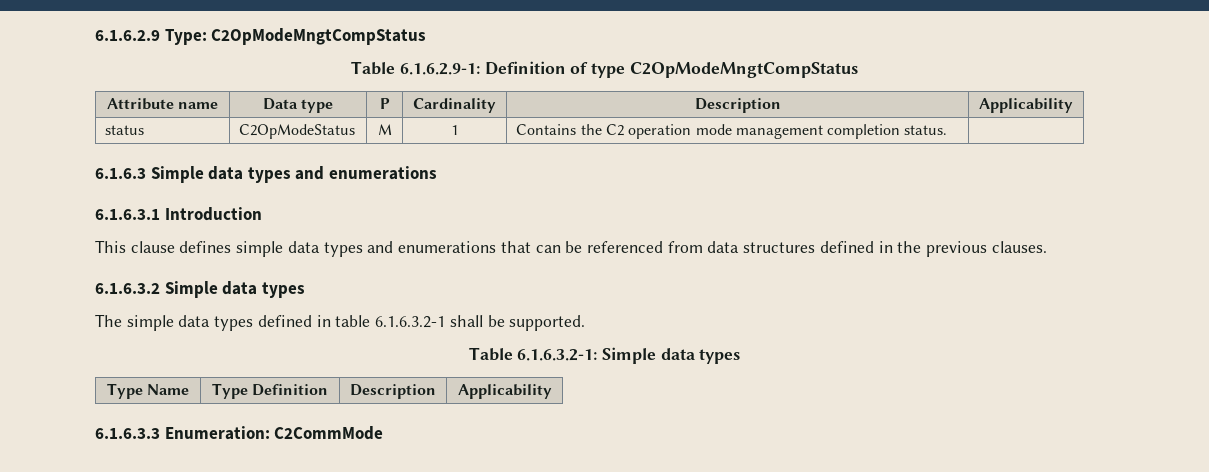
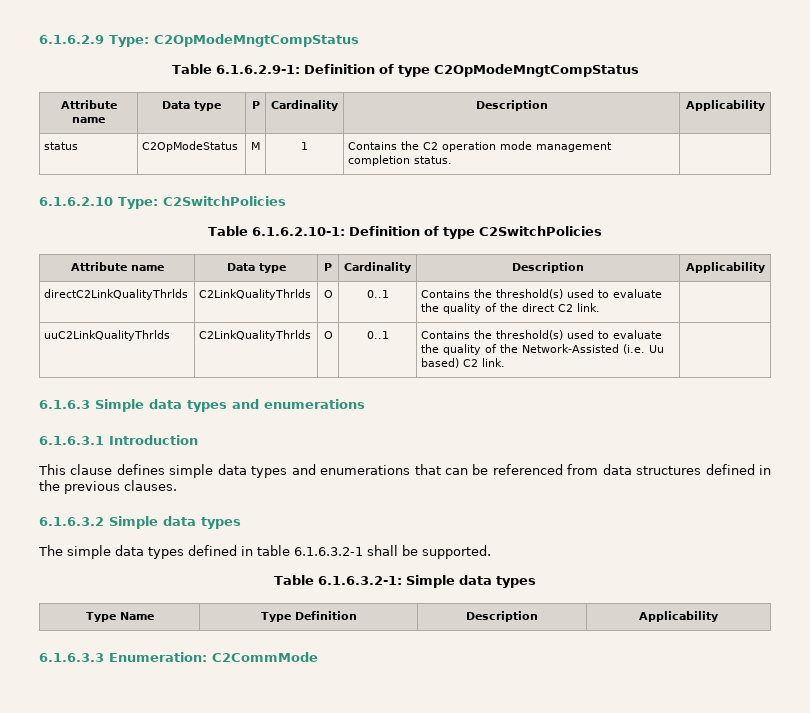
+ 6.1.6.2.10 Type: C2SwitchPolicies
+ Table 6.1.6.2.10-1: Definition of type C2SwitchPolicies
+ Attribute name | Data type | P | Cardinality | Description | Applicability
+ directC2LinkQualityThrlds | C2LinkQualityThrlds | O | 0..1 | Contains the threshold(s) used to evaluate the quality of the direct C2 link. |
+ uuC2LinkQualityThrlds | C2LinkQualityThrlds | O | 0..1 | Contains the threshold(s) used to evaluate the quality of the Network-Assisted (i.e. Uu based) C2 link. |

